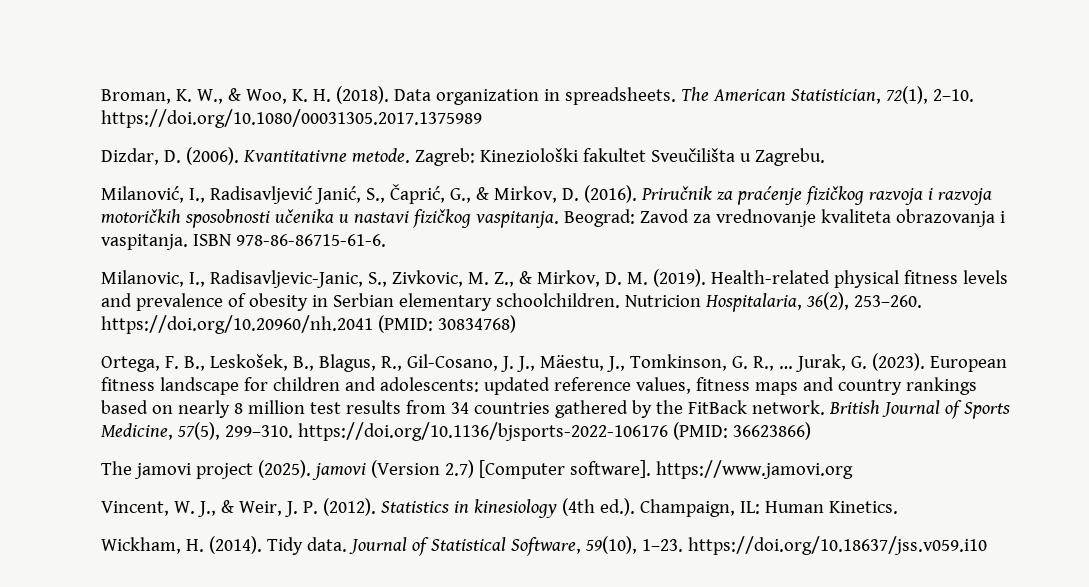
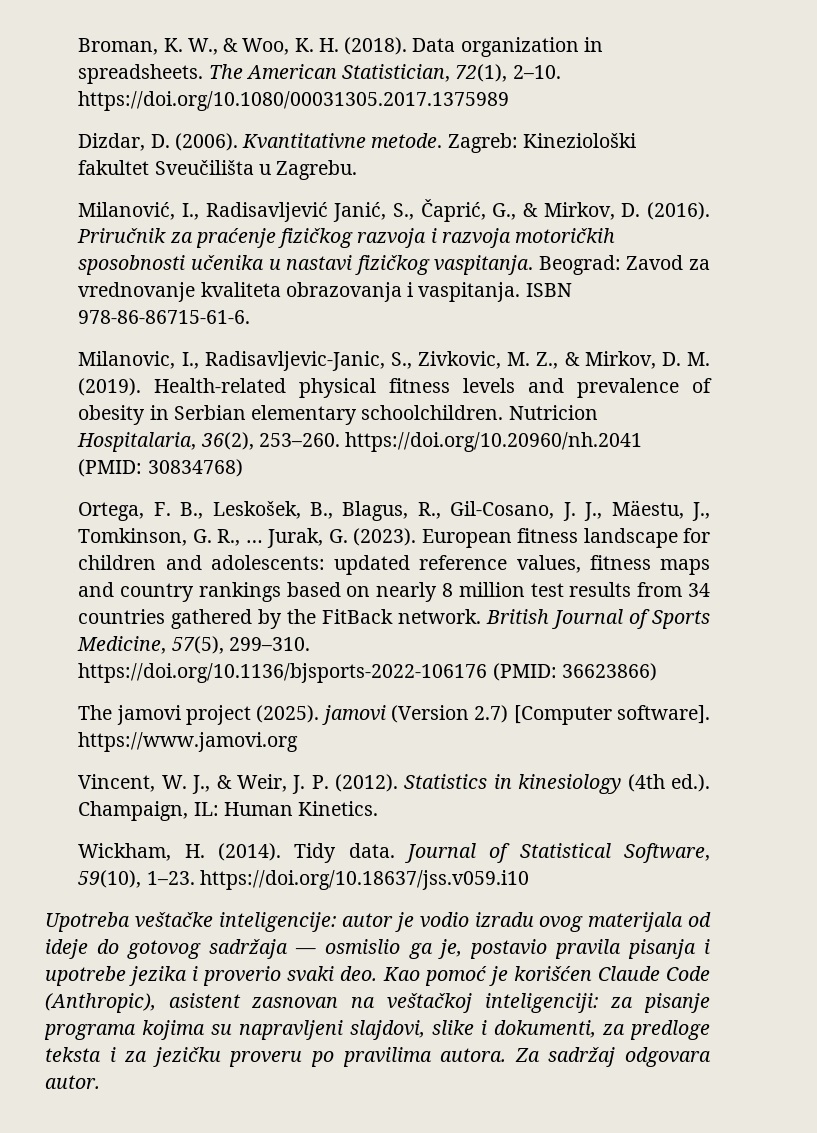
+ Upotreba veštačke inteligencije: autor je vodio izradu ovog materijala od ideje do gotovog sadržaja — osmislio ga je, postavio pravila pisanja i upotrebe jezika i proverio svaki deo. Kao pomoć je korišćen Claude Code (Anthropic), asistent zasnovan na veštačkoj inteligenciji: za pisanje programa kojima su napravljeni slajdovi, slike i dokumenti, za predloge teksta i za jezičku proveru po pravilima autora. Za sadržaj odgovara autor.

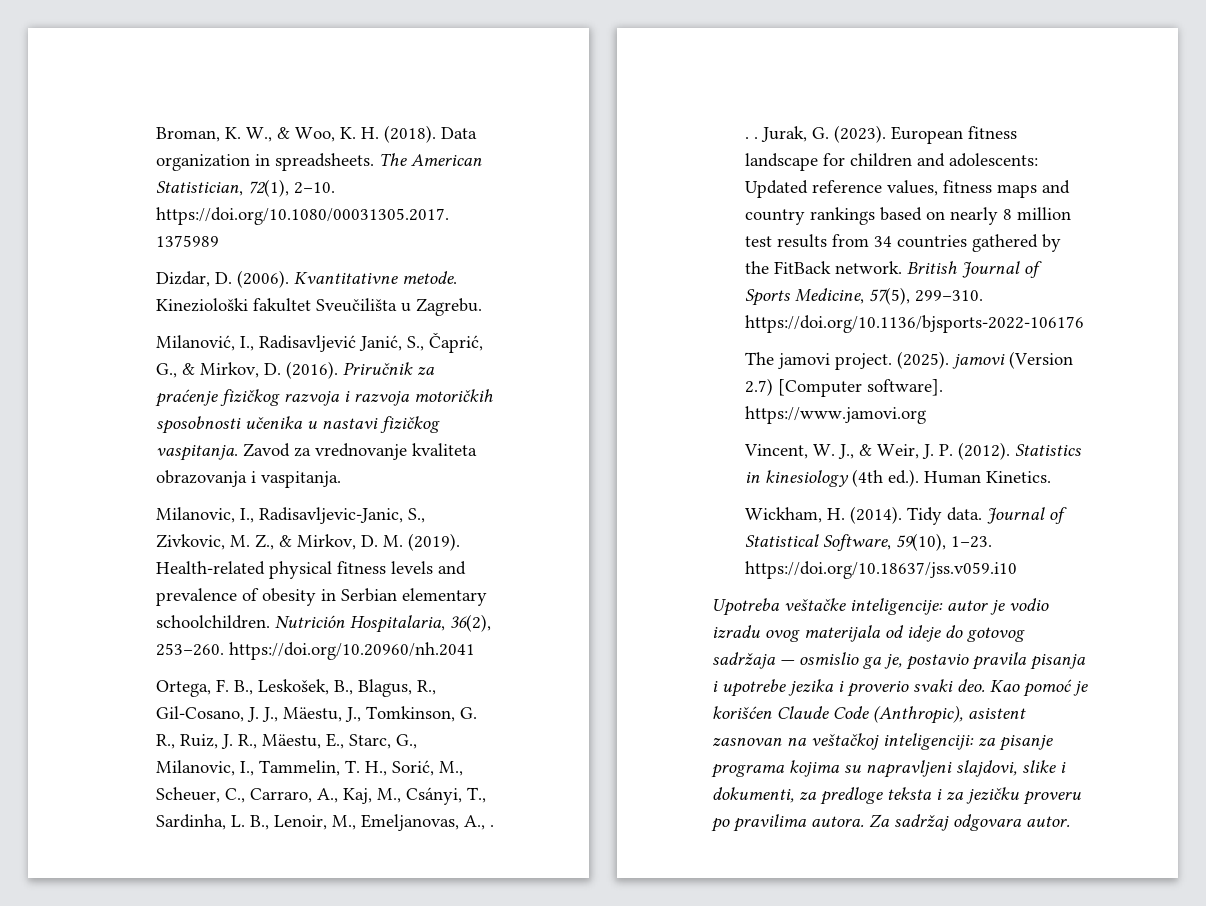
- Zagreb: Kineziološki fakultet Sveučilišta u Zagrebu.
+ Kineziološki fakultet Sveučilišta u Zagrebu.
- Beograd: Zavod za vrednovanje kvaliteta obrazovanja i vaspitanja. ISBN 978-86-86715-61-6.
+ Zavod za vrednovanje kvaliteta obrazovanja i vaspitanja.
- Nutricion Hospitalaria, 36(2), 253–260. https://doi.org/10.20960/nh.2041 (PMID: 30834768)
+ Nutrición Hospitalaria, 36(2), 253–260. https://doi.org/10.20960/nh.2041
- Ortega, F. B., Leskošek, B., Blagus, R., Gil-Cosano, J. J., Mäestu, J., Tomkinson, G. R., …
+ Ortega, F. B., Leskošek, B., Blagus, R., Gil-Cosano, J. J., Mäestu, J., Tomkinson, G. R., Ruiz, J. R., Mäestu, E., Starc, G., Milanovic, I., Tammelin, T. H., Sorić, M., Scheuer, C., Carraro, A., Kaj, M., Csányi, T., Sardinha, L. B., Lenoir, M., Emeljanovas, A., . . .
- European fitness landscape for children and adolescents: updated reference values, fitness maps and country rankings based on nearly 8 million test results from 34 countries gathered by the FitBack network.
+ European fitness landscape for children and adolescents: Updated reference values, fitness maps and country rankings based on nearly 8 million test results from 34 countries gathered by the FitBack network.
- British Journal of Sports Medicine, 57(5), 299–310. https://doi.org/10.1136/bjsports-2022-106176 (PMID: 36623866)
+ British Journal of Sports Medicine, 57(5), 299–310. https://doi.org/10.1136/bjsports-2022-106176
- The jamovi project (2025). jamovi (Version 2.7) [Computer software]. https://www.jamovi.org
+ The jamovi project. (2025). jamovi (Version 2.7) [Computer software]. https://www.jamovi.org
- Statistics in kinesiology (4th ed.). Champaign, IL: Human Kinetics.
+ Statistics in kinesiology (4th ed.). Human Kinetics.

